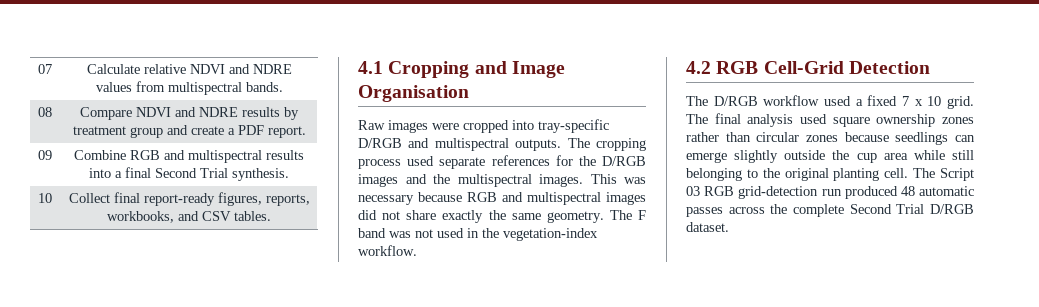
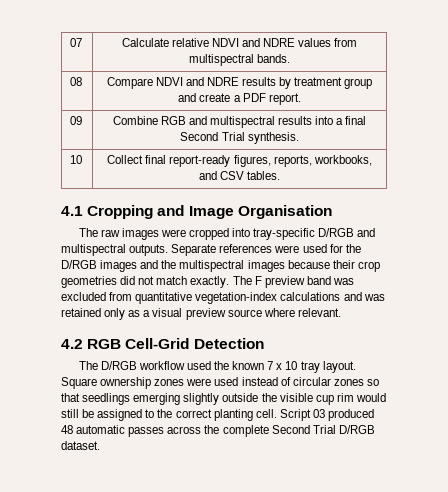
- Raw images were cropped into tray-specific D/RGB and multispectral outputs.
+ The raw images were cropped into tray-specific D/RGB and multispectral outputs.
- The cropping process used separate references for the D/RGB images and the multispectral images. This was necessary because RGB and multispectral images did not share exactly the same geometry.
+ Separate references were used for the D/RGB images and the multispectral images because their crop geometries did not match exactly.
- The F band was not used in the vegetation-index workflow.
+ The F preview band was excluded from quantitative vegetation-index calculations and was retained only as a visual preview source where relevant.
- The D/RGB workflow used a fixed 7 x 10 grid. The final analysis used square ownership zones rather than circular zones because seedlings can emerge slightly outside the cup area while still belonging to the original planting cell.
+ The D/RGB workflow used the known 7 x 10 tray layout. Square ownership zones were used instead of circular zones so that seedlings emerging slightly outside the visible cup rim would still be assigned to the correct planting cell.
- The Script 03 RGB grid-detection run produced 48 automatic passes across the complete Second Trial D/RGB dataset.
+ Script 03 produced 48 automatic passes across the complete Second Trial D/RGB dataset.

